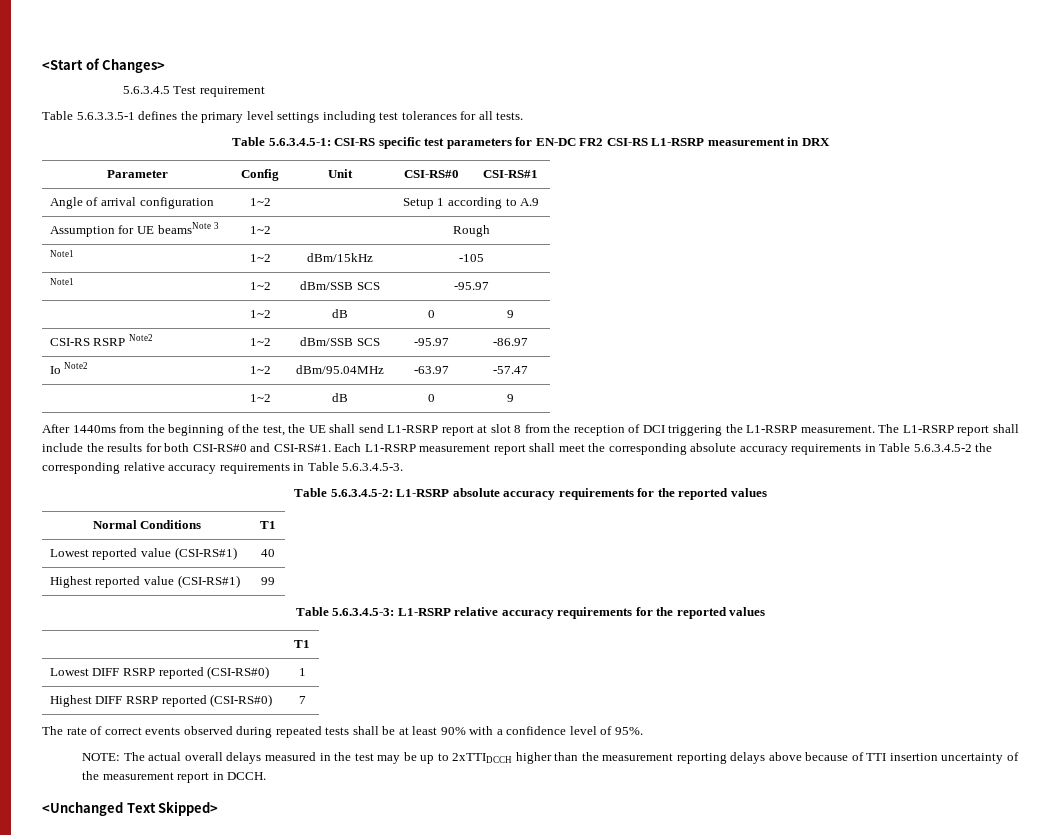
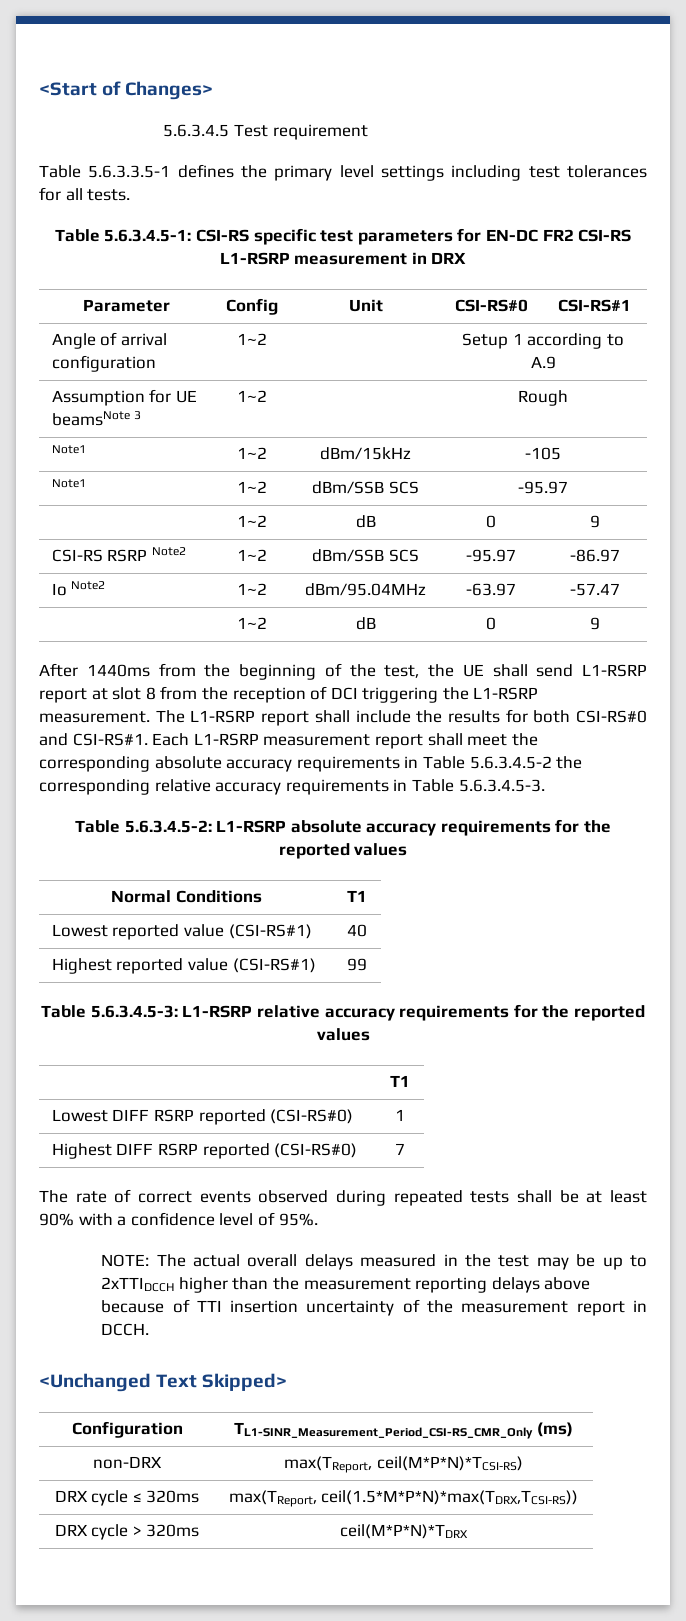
+ Configuration | TL1-SINR_Measurement_Period_CSI-RS_CMR_Only (ms)
+ non-DRX | max(TReport, ceil(M*P*N)*TCSI-RS)
+ DRX cycle ≤ 320ms | max(TReport, ceil(1.5*M*P*N)*max(TDRX,TCSI-RS))
+ DRX cycle > 320ms | ceil(M*P*N)*TDRX

